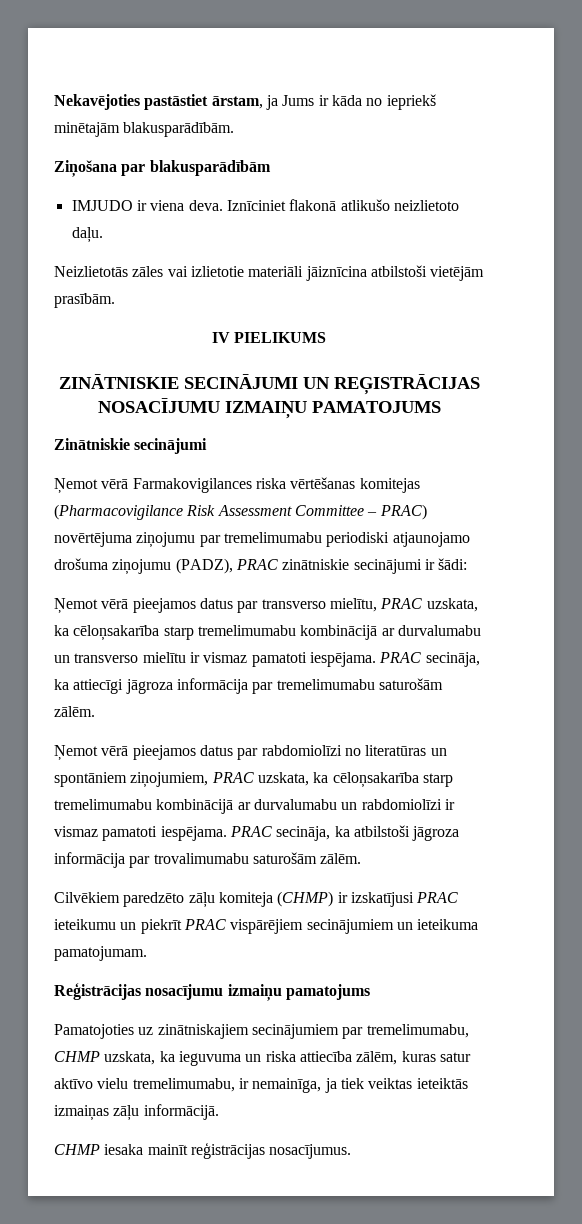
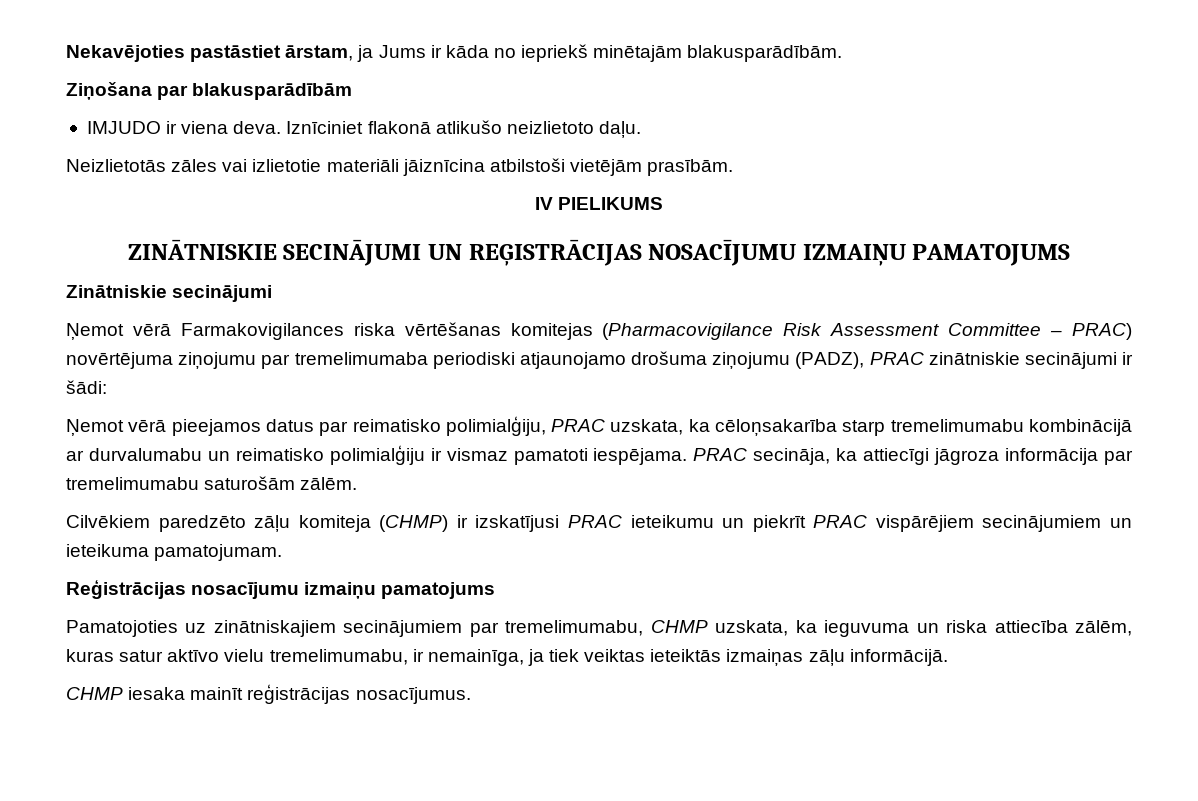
- Ņemot vērā Farmakovigilances riska vērtēšanas komitejas (Pharmacovigilance Risk Assessment Committee – PRAC) novērtējuma ziņojumu par tremelimumabu periodiski atjaunojamo drošuma ziņojumu (PADZ), PRAC zinātniskie secinājumi ir šādi:
+ Ņemot vērā Farmakovigilances riska vērtēšanas komitejas (Pharmacovigilance Risk Assessment Committee – PRAC) novērtējuma ziņojumu par tremelimumaba periodiski atjaunojamo drošuma ziņojumu (PADZ), PRAC zinātniskie secinājumi ir šādi:
- Ņemot vērā pieejamos datus par transverso mielītu, PRAC uzskata, ka cēloņsakarība starp tremelimumabu kombinācijā ar durvalumabu un transverso mielītu ir vismaz pamatoti iespējama.
+ Ņemot vērā pieejamos datus par reimatisko polimialģiju, PRAC uzskata, ka cēloņsakarība starp tremelimumabu kombinācijā ar durvalumabu un reimatisko polimialģiju ir vismaz pamatoti iespējama.
- Ņemot vērā pieejamos datus par rabdomiolīzi no literatūras un spontāniem ziņojumiem, PRAC uzskata, ka cēloņsakarība starp tremelimumabu kombinācijā ar durvalumabu un rabdomiolīzi ir vismaz pamatoti iespējama. PRAC secināja, ka atbilstoši jāgroza informācija par trovalimumabu saturošām zālēm.

